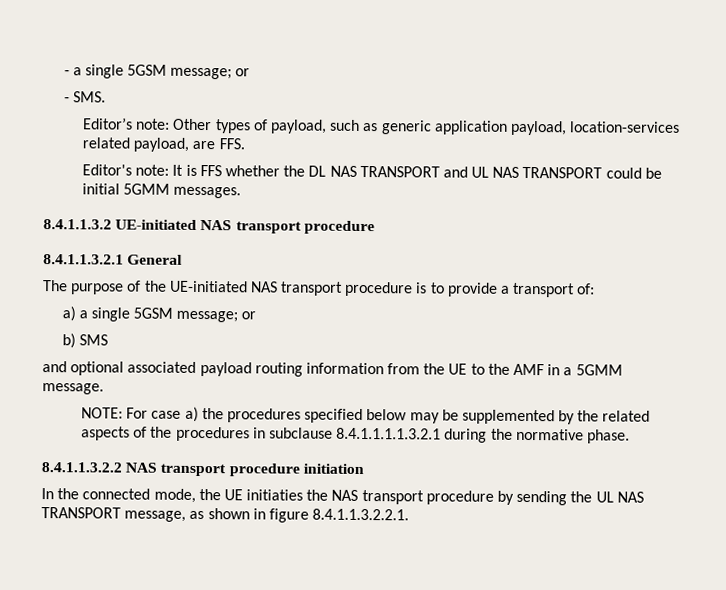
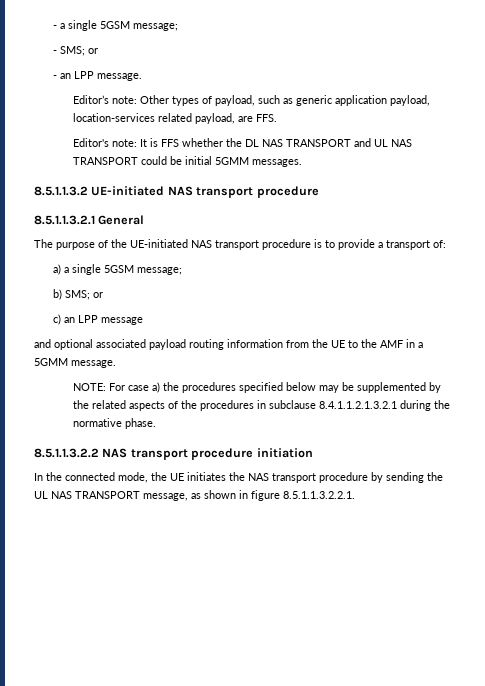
- - a single 5GSM message; or
+ - a single 5GSM message;
+ - SMS; or
- - SMS.
+ - an LPP message.
- 8.4.1.1.3.2 UE-initiated NAS transport procedure
+ 8.5.1.1.3.2 UE-initiated NAS transport procedure
- 8.4.1.1.3.2.1 General
+ 8.5.1.1.3.2.1 General
- a) a single 5GSM message; or
- b) SMS
+ a) a single 5GSM message;
+ b) SMS; or
+ c) an LPP message
- NOTE: For case a) the procedures specified below may be supplemented by the related aspects of the procedures in subclause 8.4.1.1.1.1.3.2.1 during the normative phase.
+ NOTE: For case a) the procedures specified below may be supplemented by the related aspects of the procedures in subclause 8.4.1.1.2.1.3.2.1 during the normative phase.
- 8.4.1.1.3.2.2 NAS transport procedure initiation
+ 8.5.1.1.3.2.2 NAS transport procedure initiation
- In the connected mode, the UE initiaties the NAS transport procedure by sending the UL NAS TRANSPORT message, as shown in figure 8.4.1.1.3.2.2.1.
+ In the connected mode, the UE initiates the NAS transport procedure by sending the UL NAS TRANSPORT message, as shown in figure 8.5.1.1.3.2.2.1.

